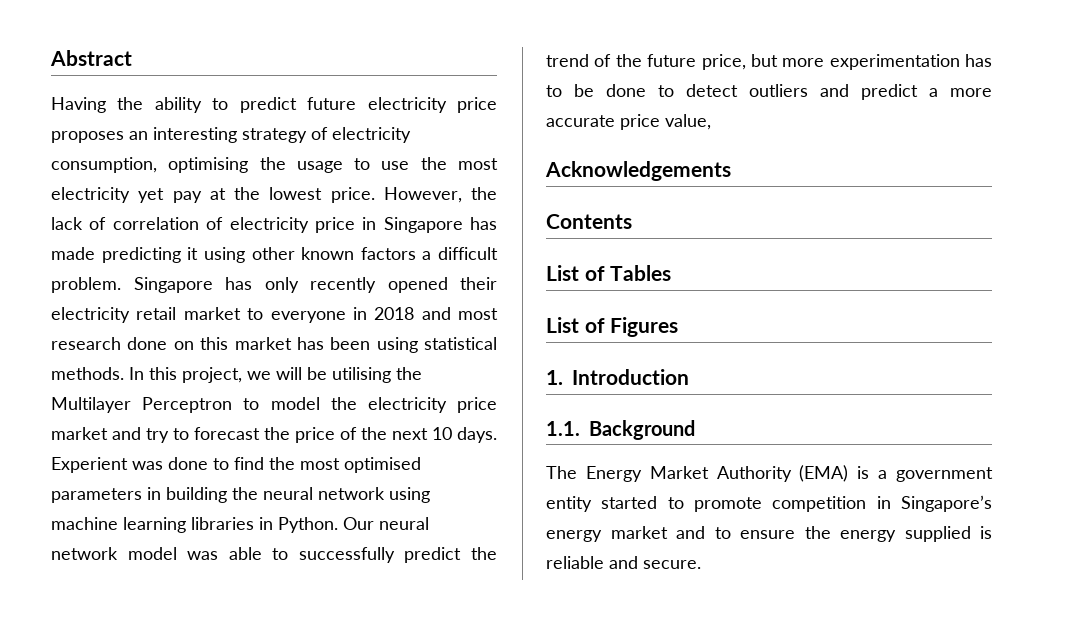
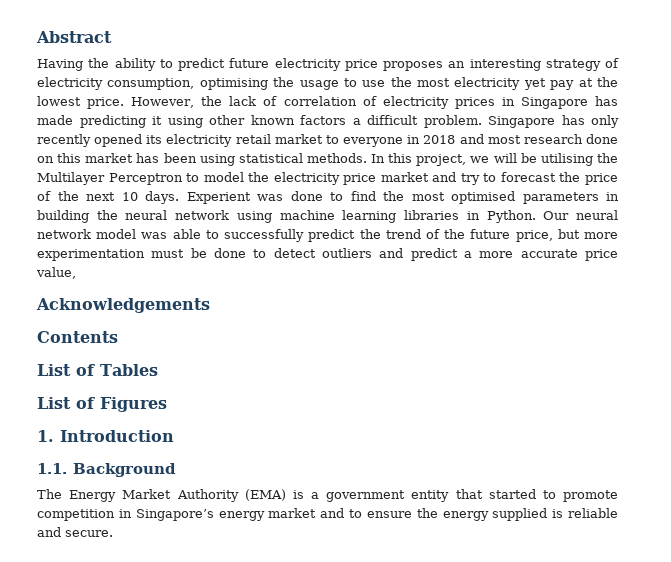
- However, the lack of correlation of electricity price in Singapore has made predicting it using other known factors a difficult problem.
+ However, the lack of correlation of electricity prices in Singapore has made predicting it using other known factors a difficult problem.
- Singapore has only recently opened their electricity retail market to everyone in 2018 and most research done on this market has been using statistical methods.
+ Singapore has only recently opened its electricity retail market to everyone in 2018 and most research done on this market has been using statistical methods.
- Our neural network model was able to successfully predict the trend of the future price, but more experimentation has to be done to detect outliers and predict a more accurate price value,
+ Our neural network model was able to successfully predict the trend of the future price, but more experimentation must be done to detect outliers and predict a more accurate price value,
- The Energy Market Authority (EMA) is a government entity started to promote competition in Singapore’s energy market and to ensure the energy supplied is reliable and secure.
+ The Energy Market Authority (EMA) is a government entity that started to promote competition in Singapore’s energy market and to ensure the energy supplied is reliable and secure.

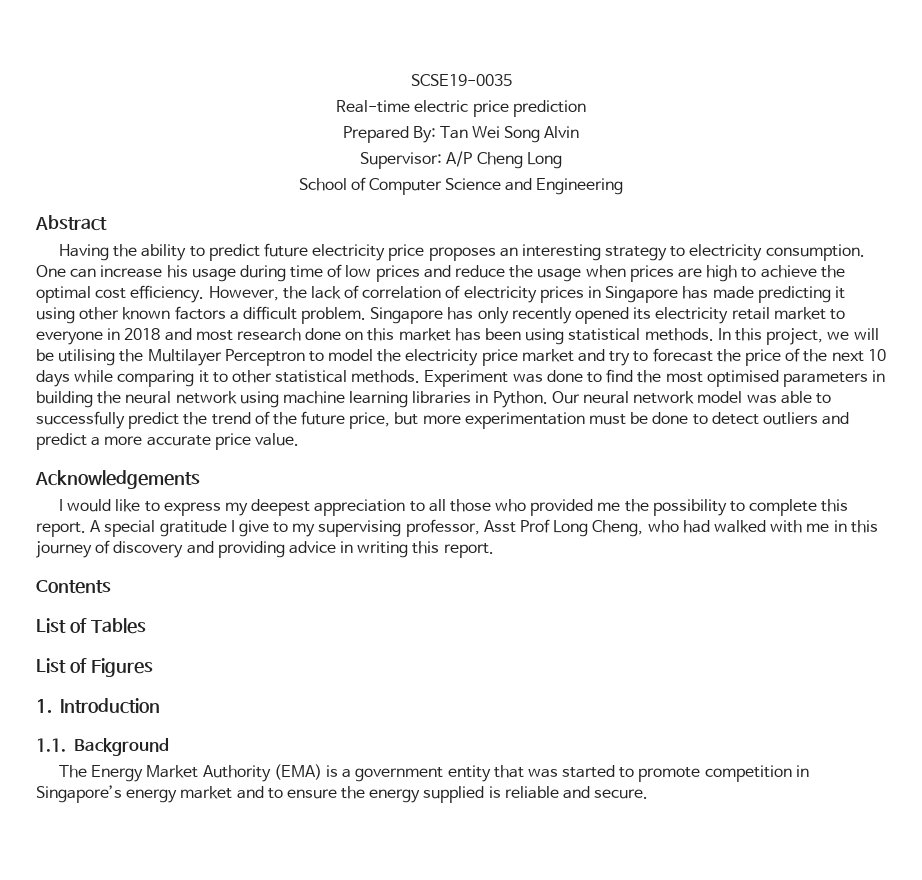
+ SCSE19-0035
+ Real-time electric price prediction
+ Prepared By: Tan Wei Song Alvin
+ Supervisor: A/P Cheng Long
+ School of Computer Science and Engineering
- Having the ability to predict future electricity price proposes an interesting strategy of electricity consumption, optimising the usage to use the most electricity yet pay at the lowest price.
+ Having the ability to predict future electricity price proposes an interesting strategy to electricity consumption. One can increase his usage during time of low prices and reduce the usage when prices are high to achieve the optimal cost efficiency.
- In this project, we will be utilising the Multilayer Perceptron to model the electricity price market and try to forecast the price of the next 10 days. Experient was done to find the most optimised parameters in building the neural network using machine learning libraries in Python.
+ In this project, we will be utilising the Multilayer Perceptron to model the electricity price market and try to forecast the price of the next 10 days while comparing it to other statistical methods. Experiment was done to find the most optimised parameters in building the neural network using machine learning libraries in Python.
- Our neural network model was able to successfully predict the trend of the future price, but more experimentation must be done to detect outliers and predict a more accurate price value,
+ Our neural network model was able to successfully predict the trend of the future price, but more experimentation must be done to detect outliers and predict a more accurate price value.
+ I would like to express my deepest appreciation to all those who provided me the possibility to complete this report. A special gratitude I give to my supervising professor, Asst Prof Long Cheng, who had walked with me in this journey of discovery and providing advice in writing this report.
- The Energy Market Authority (EMA) is a government entity that started to promote competition in Singapore’s energy market and to ensure the energy supplied is reliable and secure.
+ The Energy Market Authority (EMA) is a government entity that was started to promote competition in Singapore’s energy market and to ensure the energy supplied is reliable and secure.

